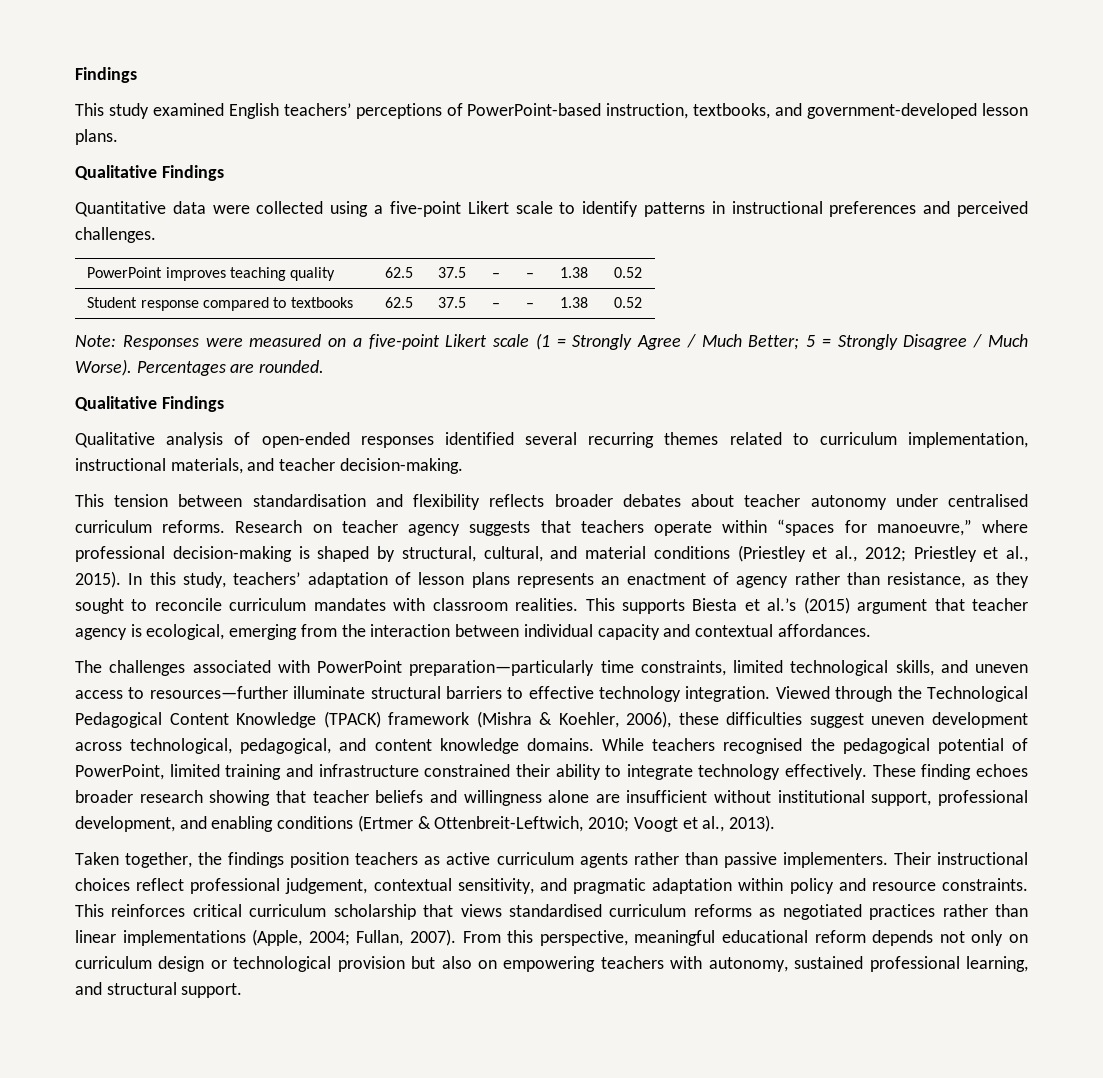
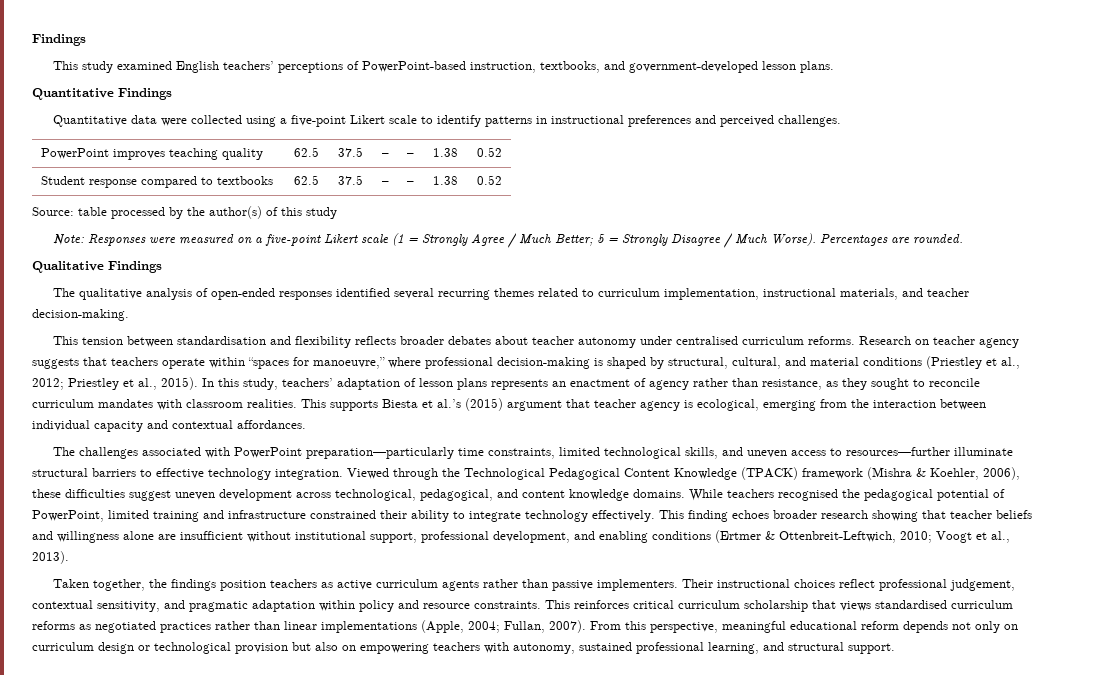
  This study examined English teachers’ perceptions of PowerPoint-based instruction, textbooks, and government-developed lesson plans.
- Qualitative Findings
+ Quantitative Findings
+ Source: table processed by the author(s) of this study
- Qualitative analysis of open-ended responses identified several recurring themes related to curriculum implementation, instructional materials, and teacher decision-making.
+ The qualitative analysis of open-ended responses identified several recurring themes related to curriculum implementation, instructional materials, and teacher decision-making.
- These finding echoes broader research showing that teacher beliefs and willingness alone are insufficient without institutional support, professional development, and enabling conditions (Ertmer & Ottenbreit-Leftwich, 2010; Voogt et al., 2013).
+ This finding echoes broader research showing that teacher beliefs and willingness alone are insufficient without institutional support, professional development, and enabling conditions (Ertmer & Ottenbreit-Leftwich, 2010; Voogt et al., 2013).

